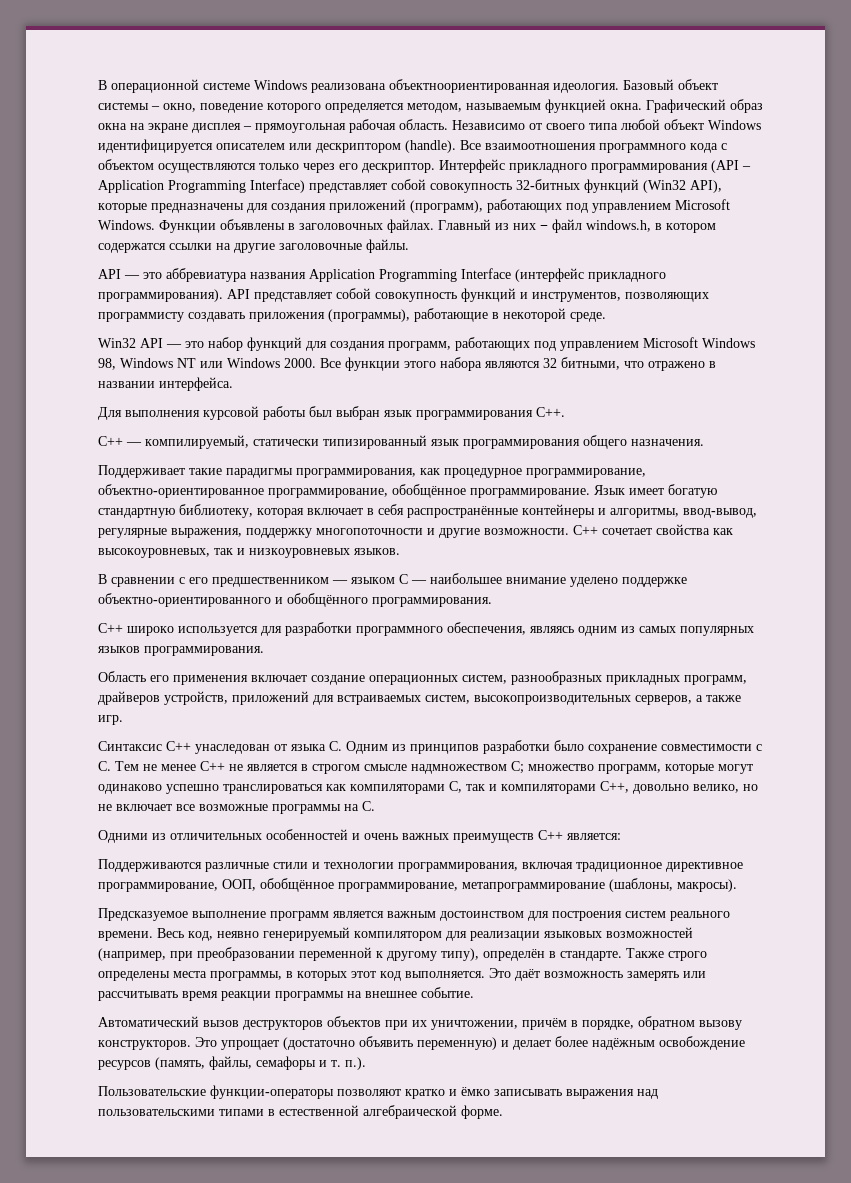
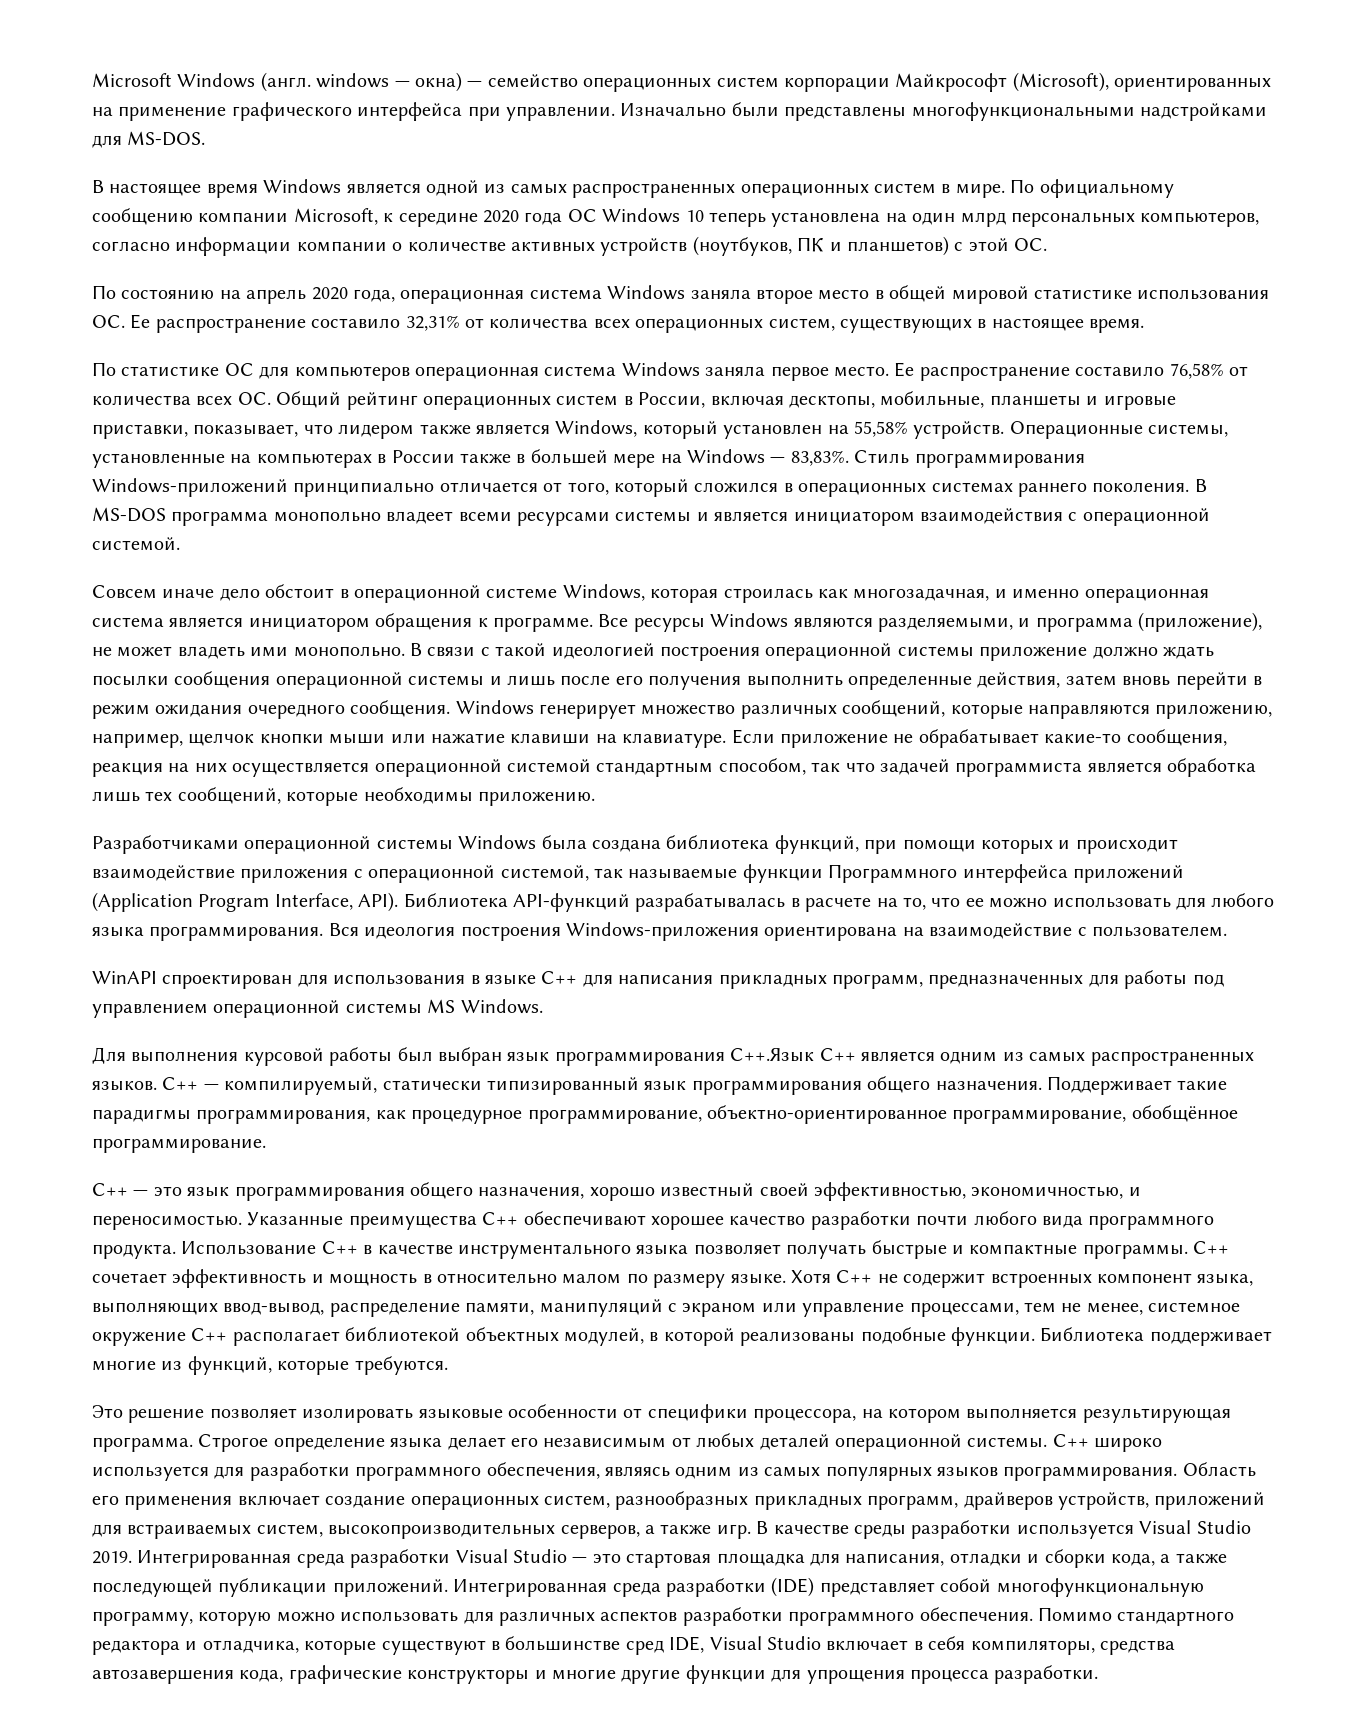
- В операционной системе Windows реализована объектноориентированная идеология. Базовый объект системы – окно, поведение которого определяется методом, называемым функцией окна. Графический образ окна на экране дисплея – прямоугольная рабочая область. Независимо от своего типа любой объект Windows идентифицируется описателем или дескриптором (handle). Все взаимоотношения программного кода с объектом осуществляются только через его дескриптор. Интерфейс прикладного программирования (API – Application Programming Interface) представляет собой совокупность 32-битных функций (Win32 API), которые предназначены для создания приложений (программ), работающих под управлением Microsoft Windows. Функции объявлены в заголовочных файлах. Главный из них − файл windows.h, в котором содержатся ссылки на другие заголовочные файлы.
- API — это аббревиатура названия Application Programming Interface (интерфейс прикладного программирования). API представляет собой совокупность функций и инструментов, позволяющих программисту создавать приложения (программы), работающие в некоторой среде.
- Win32 API — это набор функций для создания программ, работающих под управлением Microsoft Windows 98, Windows NT или Windows 2000. Все функции этого набора являются 32 битными, что отражено в названии интерфейса.
+ Microsoft Windows (англ. windows — окна) — семейство операционных систем корпорации Майкрософт (Microsoft), ориентированных на применение графического интерфейса при управлении. Изначально были представлены многофункциональными надстройками для MS-DOS.
+ В настоящее время Windows является одной из самых распространенных операционных систем в мире. По официальному сообщению компании Microsoft, к середине 2020 года ОС Windows 10 теперь установлена на один млрд персональных компьютеров, согласно информации компании о количестве активных устройств (ноутбуков, ПК и планшетов) с этой ОС.
+ По состоянию на апрель 2020 года, операционная система Windows заняла второе место в общей мировой статистике использования ОС. Ее распространение составило 32,31% от количества всех операционных систем, существующих в настоящее время.
+ По статистике ОС для компьютеров операционная система Windows заняла первое место. Ее распространение составило 76,58% от количества всех ОС. Общий рейтинг операционных систем в России, включая десктопы, мобильные, планшеты и игровые приставки, показывает, что лидером также является Windows, который установлен на 55,58% устройств. Операционные системы, установленные на компьютерах в России также в большей мере на Windows — 83,83%. Стиль программирования Windows-приложений принципиально отличается от того, который сложился в операционных системах раннего поколения. В MS-DOS программа монопольно владеет всеми ресурсами системы и является инициатором взаимодействия с операционной системой.
+ Совсем иначе дело обстоит в операционной системе Windows, которая строилась как многозадачная, и именно операционная система является инициатором обращения к программе. Все ресурсы Windows являются разделяемыми, и программа (приложение), не может владеть ими монопольно. В связи с такой идеологией построения операционной системы приложение должно ждать посылки сообщения операционной системы и лишь после его получения выполнить определенные действия, затем вновь перейти в режим ожидания очередного сообщения. Windows генерирует множество различных сообщений, которые направляются приложению, например, щелчок кнопки мыши или нажатие клавиши на клавиатуре. Если приложение не обрабатывает какие-то сообщения, реакция на них осуществляется операционной системой стандартным способом, так что задачей программиста является обработка лишь тех сообщений, которые необходимы приложению.
+ Разработчиками операционной системы Windows была создана библиотека функций, при помощи которых и происходит взаимодействие приложения с операционной системой, так называемые функции Программного интерфейса приложений (Application Program Interface, API). Библиотека API-функций разрабатывалась в расчете на то, что ее можно использовать для любого языка программирования. Вся идеология построения Windows-приложения ориентирована на взаимодействие с пользователем.
+ WinAPI спроектирован для использования в языке С++ для написания прикладных программ, предназначенных для работы под управлением операционной системы MS Windows.
- Для выполнения курсовой работы был выбран язык программирования C++.
- C++ — компилируемый, статически типизированный язык программирования общего назначения.
- Поддерживает такие парадигмы программирования, как процедурное программирование, объектно-ориентированное программирование, обобщённое программирование. Язык имеет богатую стандартную библиотеку, которая включает в себя распространённые контейнеры и алгоритмы, ввод-вывод, регулярные выражения, поддержку многопоточности и другие возможности. C++ сочетает свойства как высокоуровневых, так и низкоуровневых языков.
- В сравнении с его предшественником — языком C — наибольшее внимание уделено поддержке объектно-ориентированного и обобщённого программирования.
- C++ широко используется для разработки программного обеспечения, являясь одним из самых популярных языков программирования.
- Область его применения включает создание операционных систем, разнообразных прикладных программ, драйверов устройств, приложений для встраиваемых систем, высокопроизводительных серверов, а также игр.
- Синтаксис C++ унаследован от языка C. Одним из принципов разработки было сохранение совместимости с C. Тем не менее C++ не является в строгом смысле надмножеством C; множество программ, которые могут одинаково успешно транслироваться как компиляторами C, так и компиляторами C++, довольно велико, но не включает все возможные программы на C.
- Одними из отличительных особенностей и очень важных преимуществ C++ является:
- Поддерживаются различные стили и технологии программирования, включая традиционное директивное программирование, ООП, обобщённое программирование, метапрограммирование (шаблоны, макросы).
- Предсказуемое выполнение программ является важным достоинством для построения систем реального времени. Весь код, неявно генерируемый компилятором для реализации языковых возможностей (например, при преобразовании переменной к другому типу), определён в стандарте. Также строго определены места программы, в которых этот код выполняется. Это даёт возможность замерять или рассчитывать время реакции программы на внешнее событие.
- Автоматический вызов деструкторов объектов при их уничтожении, причём в порядке, обратном вызову конструкторов. Это упрощает (достаточно объявить переменную) и делает более надёжным освобождение ресурсов (память, файлы, семафоры и т. п.).
- Пользовательские функции-операторы позволяют кратко и ёмко записывать выражения над пользовательскими типами в естественной алгебраической форме.
+ Для выполнения курсовой работы был выбран язык программирования С++.Язык С++ является одним из самых распространенных языков. C++ — компилируемый, статически типизированный язык программирования общего назначения. Поддерживает такие парадигмы программирования, как процедурное программирование, объектно-ориентированное программирование, обобщённое программирование.
+ С++ — это язык программирования общего назначения, хорошо известный своей эффективностью, экономичностью, и переносимостью. Указанные преимущества С++ обеспечивают хорошее качество разработки почти любого вида программного продукта. Использование С++ в качестве инструментального языка позволяет получать быстрые и компактные программы. С++ сочетает эффективность и мощность в относительно малом по размеру языке. Хотя С++ не содержит встроенных компонент языка, выполняющих ввод-вывод, распределение памяти, манипуляций с экраном или управление процессами, тем не менее, системное окружение С++ располагает библиотекой объектных модулей, в которой реализованы подобные функции. Библиотека поддерживает многие из функций, которые требуются.
+ Это решение позволяет изолировать языковые особенности от специфики процессора, на котором выполняется результирующая программа. Строгое определение языка делает его независимым от любых деталей операционной системы. C++ широко используется для разработки программного обеспечения, являясь одним из самых популярных языков программирования. Область его применения включает создание операционных систем, разнообразных прикладных программ, драйверов устройств, приложений для встраиваемых систем, высокопроизводительных серверов, а также игр. В качестве среды разработки используется Visual Studio 2019. Интегрированная среда разработки Visual Studio — это стартовая площадка для написания, отладки и сборки кода, а также последующей публикации приложений. Интегрированная среда разработки (IDE) представляет собой многофункциональную программу, которую можно использовать для различных аспектов разработки программного обеспечения. Помимо стандартного редактора и отладчика, которые существуют в большинстве сред IDE, Visual Studio включает в себя компиляторы, средства автозавершения кода, графические конструкторы и многие другие функции для упрощения процесса разработки.

